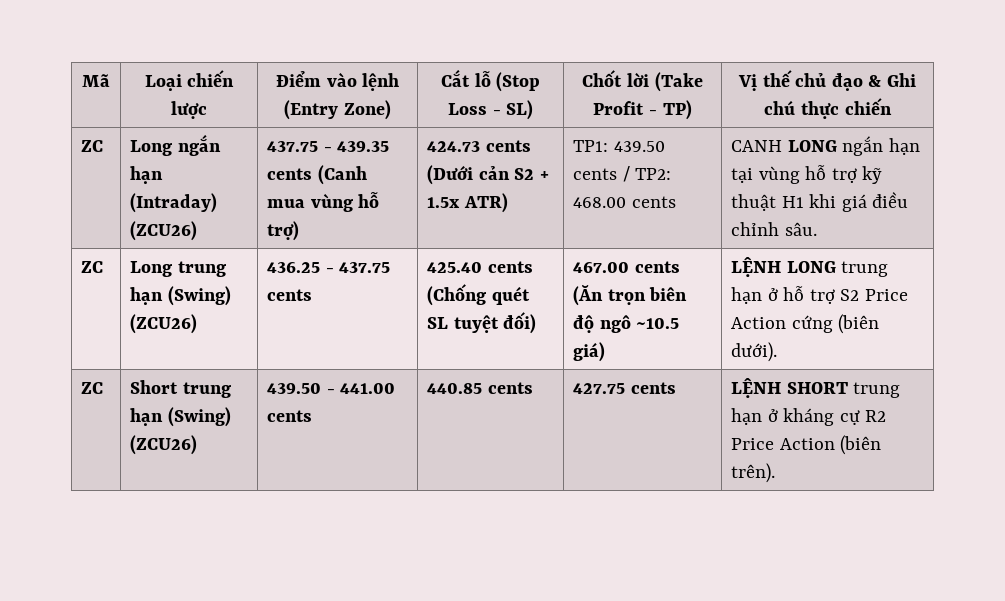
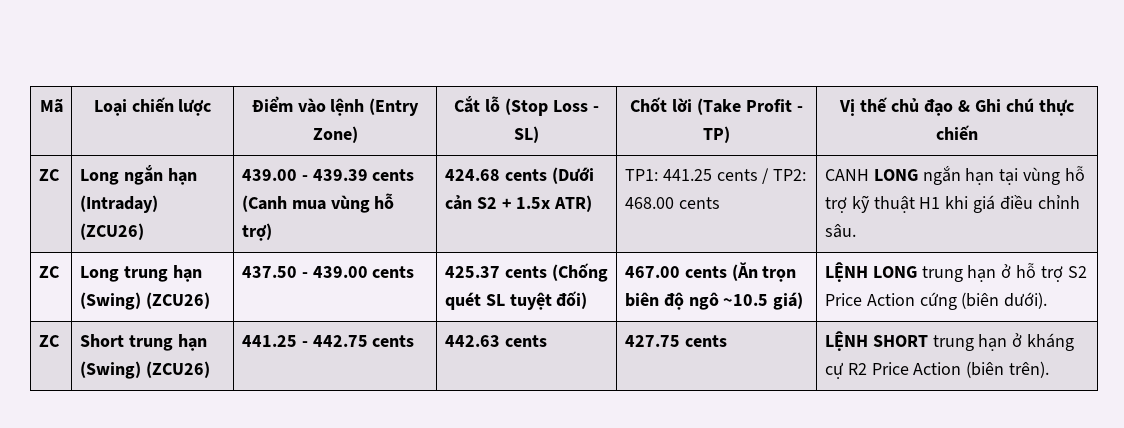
- 437.75 - 439.35 cents (Canh mua vùng hỗ trợ)
+ 439.00 - 439.39 cents (Canh mua vùng hỗ trợ)
- 424.73 cents (Dưới cản S2 + 1.5x ATR)
+ 424.68 cents (Dưới cản S2 + 1.5x ATR)
- TP1: 439.50 cents / TP2: 468.00 cents
+ TP1: 441.25 cents / TP2: 468.00 cents
- ZC | Long trung hạn (Swing) (ZCU26) | 436.25 - 437.75 cents | 425.40 cents (Chống quét SL tuyệt đối) | 467.00 cents (Ăn trọn biên độ ngô ~10.5 giá) | LỆNH LONG trung hạn ở hỗ trợ S2 Price Action cứng (biên dưới).
+ ZC | Long trung hạn (Swing) (ZCU26) | 437.50 - 439.00 cents | 425.37 cents (Chống quét SL tuyệt đối) | 467.00 cents (Ăn trọn biên độ ngô ~10.5 giá) | LỆNH LONG trung hạn ở hỗ trợ S2 Price Action cứng (biên dưới).
- ZC | Short trung hạn (Swing) (ZCU26) | 439.50 - 441.00 cents | 440.85 cents | 427.75 cents | LỆNH SHORT trung hạn ở kháng cự R2 Price Action (biên trên).
+ ZC | Short trung hạn (Swing) (ZCU26) | 441.25 - 442.75 cents | 442.63 cents | 427.75 cents | LỆNH SHORT trung hạn ở kháng cự R2 Price Action (biên trên).

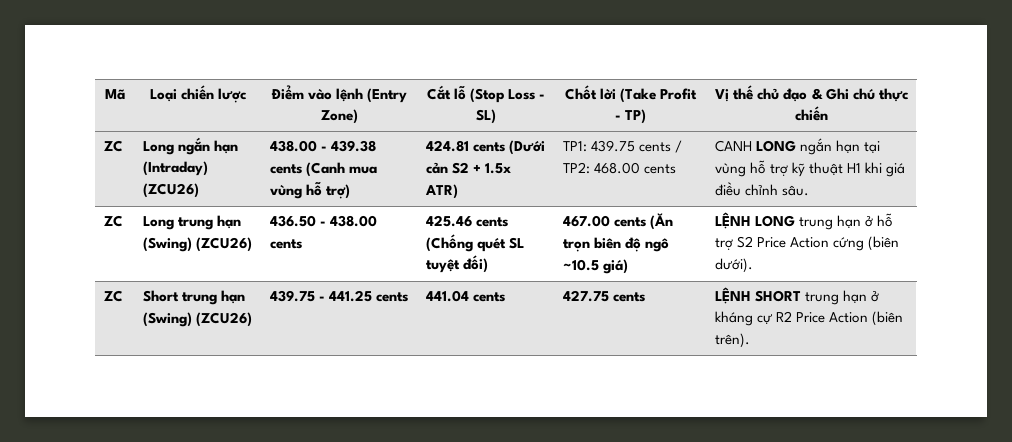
- 439.00 - 439.39 cents (Canh mua vùng hỗ trợ)
+ 438.00 - 439.38 cents (Canh mua vùng hỗ trợ)
- 424.68 cents (Dưới cản S2 + 1.5x ATR)
+ 424.81 cents (Dưới cản S2 + 1.5x ATR)
- TP1: 441.25 cents / TP2: 468.00 cents
+ TP1: 439.75 cents / TP2: 468.00 cents
- ZC | Long trung hạn (Swing) (ZCU26) | 437.50 - 439.00 cents | 425.37 cents (Chống quét SL tuyệt đối) | 467.00 cents (Ăn trọn biên độ ngô ~10.5 giá) | LỆNH LONG trung hạn ở hỗ trợ S2 Price Action cứng (biên dưới).
+ ZC | Long trung hạn (Swing) (ZCU26) | 436.50 - 438.00 cents | 425.46 cents (Chống quét SL tuyệt đối) | 467.00 cents (Ăn trọn biên độ ngô ~10.5 giá) | LỆNH LONG trung hạn ở hỗ trợ S2 Price Action cứng (biên dưới).
- ZC | Short trung hạn (Swing) (ZCU26) | 441.25 - 442.75 cents | 442.63 cents | 427.75 cents | LỆNH SHORT trung hạn ở kháng cự R2 Price Action (biên trên).
+ ZC | Short trung hạn (Swing) (ZCU26) | 439.75 - 441.25 cents | 441.04 cents | 427.75 cents | LỆNH SHORT trung hạn ở kháng cự R2 Price Action (biên trên).

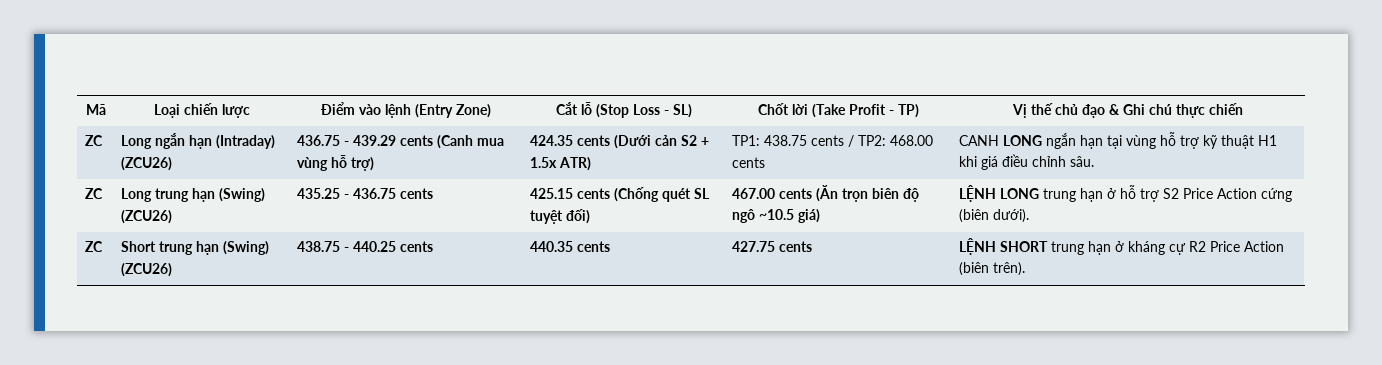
- 438.00 - 439.38 cents (Canh mua vùng hỗ trợ)
+ 436.75 - 439.29 cents (Canh mua vùng hỗ trợ)
- 424.81 cents (Dưới cản S2 + 1.5x ATR)
+ 424.35 cents (Dưới cản S2 + 1.5x ATR)
- TP1: 439.75 cents / TP2: 468.00 cents
+ TP1: 438.75 cents / TP2: 468.00 cents
- ZC | Long trung hạn (Swing) (ZCU26) | 436.50 - 438.00 cents | 425.46 cents (Chống quét SL tuyệt đối) | 467.00 cents (Ăn trọn biên độ ngô ~10.5 giá) | LỆNH LONG trung hạn ở hỗ trợ S2 Price Action cứng (biên dưới).
+ ZC | Long trung hạn (Swing) (ZCU26) | 435.25 - 436.75 cents | 425.15 cents (Chống quét SL tuyệt đối) | 467.00 cents (Ăn trọn biên độ ngô ~10.5 giá) | LỆNH LONG trung hạn ở hỗ trợ S2 Price Action cứng (biên dưới).
- ZC | Short trung hạn (Swing) (ZCU26) | 439.75 - 441.25 cents | 441.04 cents | 427.75 cents | LỆNH SHORT trung hạn ở kháng cự R2 Price Action (biên trên).
+ ZC | Short trung hạn (Swing) (ZCU26) | 438.75 - 440.25 cents | 440.35 cents | 427.75 cents | LỆNH SHORT trung hạn ở kháng cự R2 Price Action (biên trên).

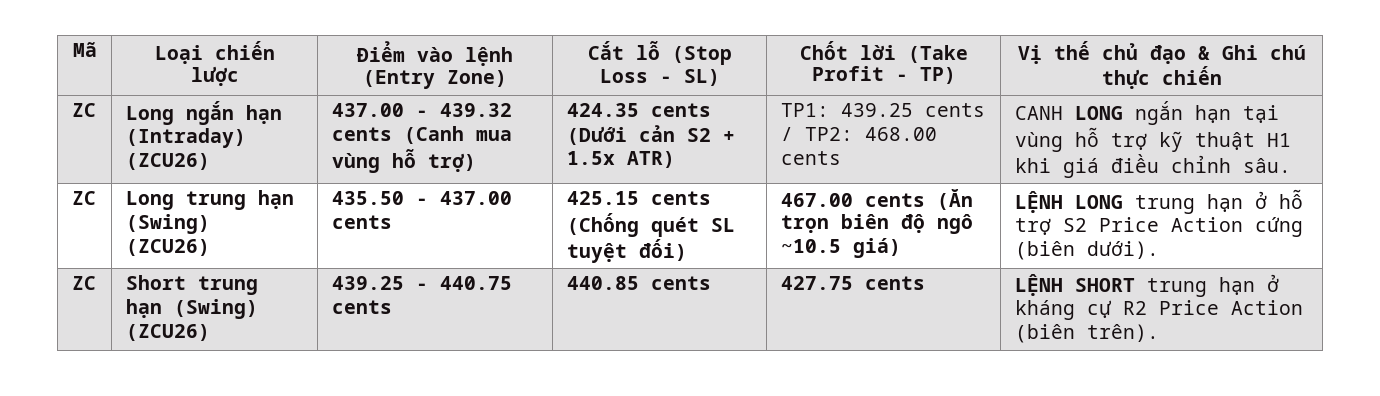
- 436.75 - 439.29 cents (Canh mua vùng hỗ trợ)
+ 437.00 - 439.32 cents (Canh mua vùng hỗ trợ)
- TP1: 438.75 cents / TP2: 468.00 cents
+ TP1: 439.25 cents / TP2: 468.00 cents
- ZC | Long trung hạn (Swing) (ZCU26) | 435.25 - 436.75 cents | 425.15 cents (Chống quét SL tuyệt đối) | 467.00 cents (Ăn trọn biên độ ngô ~10.5 giá) | LỆNH LONG trung hạn ở hỗ trợ S2 Price Action cứng (biên dưới).
+ ZC | Long trung hạn (Swing) (ZCU26) | 435.50 - 437.00 cents | 425.15 cents (Chống quét SL tuyệt đối) | 467.00 cents (Ăn trọn biên độ ngô ~10.5 giá) | LỆNH LONG trung hạn ở hỗ trợ S2 Price Action cứng (biên dưới).
- ZC | Short trung hạn (Swing) (ZCU26) | 438.75 - 440.25 cents | 440.35 cents | 427.75 cents | LỆNH SHORT trung hạn ở kháng cự R2 Price Action (biên trên).
+ ZC | Short trung hạn (Swing) (ZCU26) | 439.25 - 440.75 cents | 440.85 cents | 427.75 cents | LỆNH SHORT trung hạn ở kháng cự R2 Price Action (biên trên).

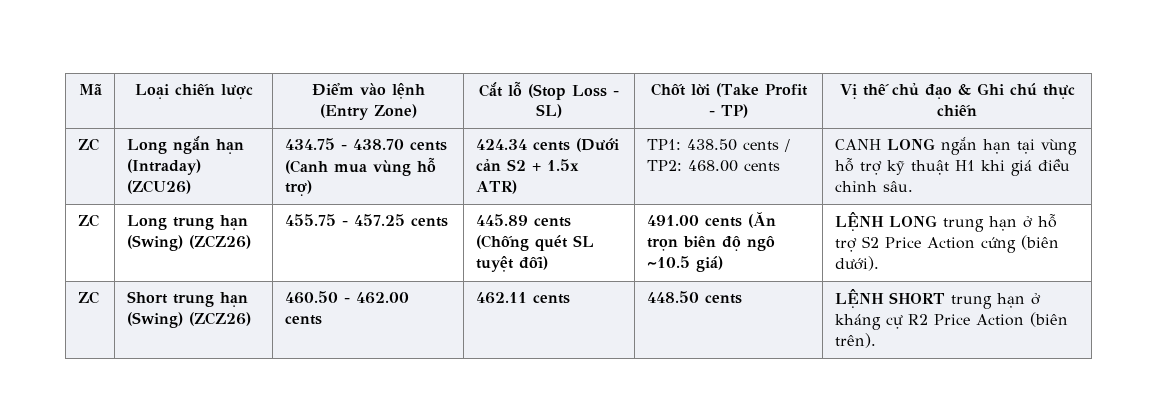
- 437.00 - 439.32 cents (Canh mua vùng hỗ trợ)
+ 434.75 - 438.70 cents (Canh mua vùng hỗ trợ)
- 424.35 cents (Dưới cản S2 + 1.5x ATR)
+ 424.34 cents (Dưới cản S2 + 1.5x ATR)
- TP1: 439.25 cents / TP2: 468.00 cents
+ TP1: 438.50 cents / TP2: 468.00 cents
- ZC | Long trung hạn (Swing) (ZCU26) | 435.50 - 437.00 cents | 425.15 cents (Chống quét SL tuyệt đối) | 467.00 cents (Ăn trọn biên độ ngô ~10.5 giá) | LỆNH LONG trung hạn ở hỗ trợ S2 Price Action cứng (biên dưới).
+ ZC | Long trung hạn (Swing) (ZCZ26) | 455.75 - 457.25 cents | 445.89 cents (Chống quét SL tuyệt đối) | 491.00 cents (Ăn trọn biên độ ngô ~10.5 giá) | LỆNH LONG trung hạn ở hỗ trợ S2 Price Action cứng (biên dưới).
- ZC | Short trung hạn (Swing) (ZCU26) | 439.25 - 440.75 cents | 440.85 cents | 427.75 cents | LỆNH SHORT trung hạn ở kháng cự R2 Price Action (biên trên).
+ ZC | Short trung hạn (Swing) (ZCZ26) | 460.50 - 462.00 cents | 462.11 cents | 448.50 cents | LỆNH SHORT trung hạn ở kháng cự R2 Price Action (biên trên).

